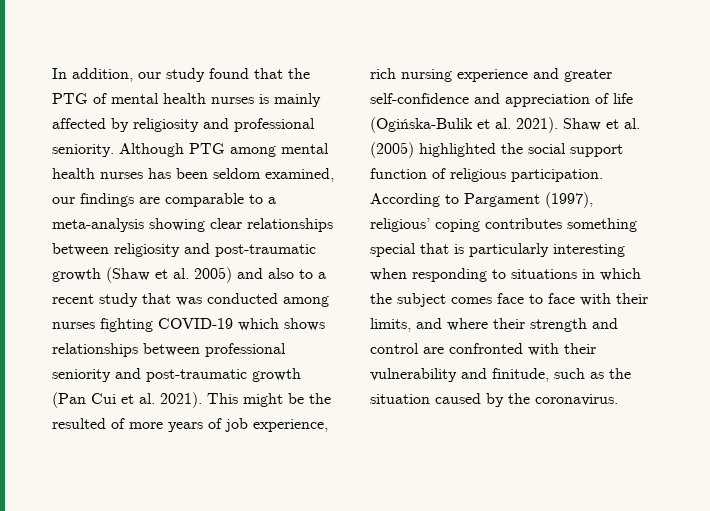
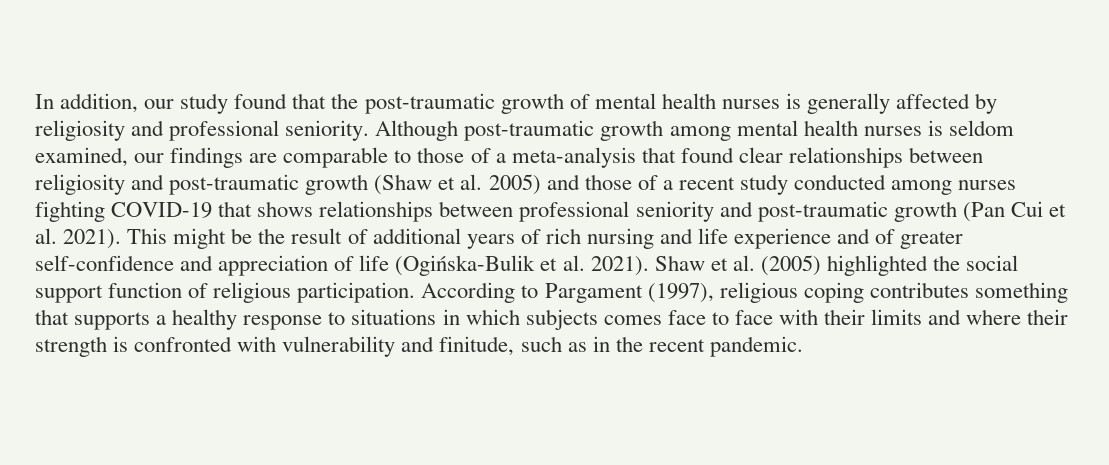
- In addition, our study found that the PTG of mental health nurses is mainly affected by religiosity and professional seniority.
+ In addition, our study found that the post-traumatic growth of mental health nurses is generally affected by religiosity and professional seniority.
- Although PTG among mental health nurses has been seldom examined, our findings are comparable to a meta-analysis showing clear relationships between religiosity and post-traumatic growth (Shaw et al. 2005) and also to a recent study that was conducted among nurses fighting COVID-19 which shows relationships between professional seniority and post-traumatic growth (Pan Cui et al. 2021).
+ Although post-traumatic growth among mental health nurses is seldom examined, our findings are comparable to those of a meta-analysis that found clear relationships between religiosity and post-traumatic growth (Shaw et al. 2005) and those of a recent study conducted among nurses fighting COVID-19 that shows relationships between professional seniority and post-traumatic growth (Pan Cui et al. 2021).
- This might be the resulted of more years of job experience, rich nursing experience and greater self-confidence and appreciation of life (Ogińska-Bulik et al. 2021).
+ This might be the result of additional years of rich nursing and life experience and of greater self-confidence and appreciation of life (Ogińska-Bulik et al. 2021).
- According to Pargament (1997), religious’ coping contributes something special that is particularly interesting when responding to situations in which the subject comes face to face with their limits, and where their strength and control are confronted with their vulnerability and finitude, such as the situation caused by the coronavirus.
+ According to Pargament (1997), religious coping contributes something that supports a healthy response to situations in which subjects comes face to face with their limits and where their strength is confronted with vulnerability and finitude, such as in the recent pandemic.

